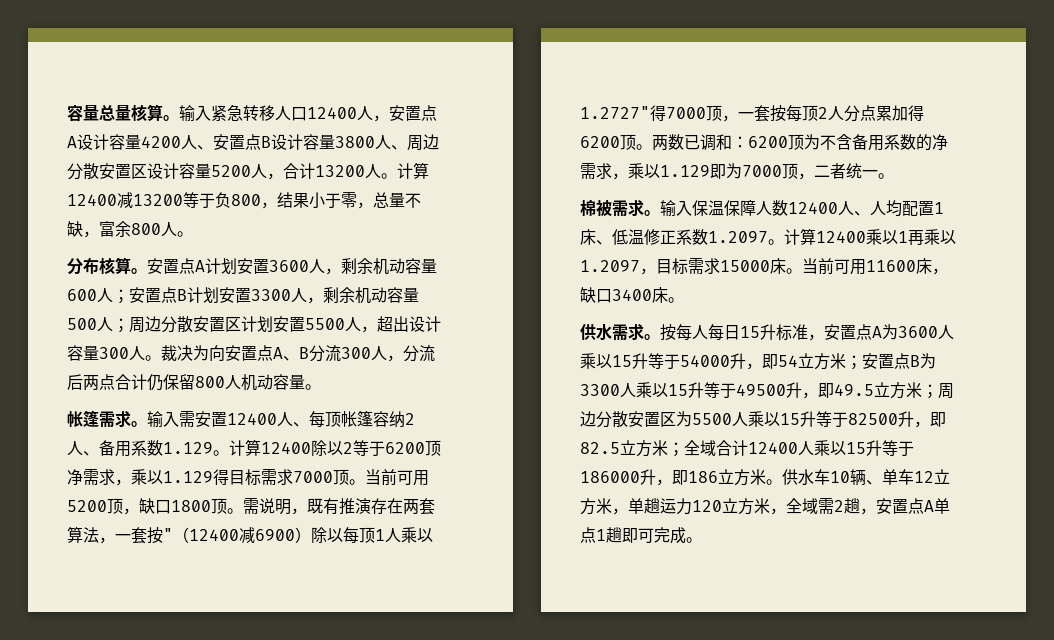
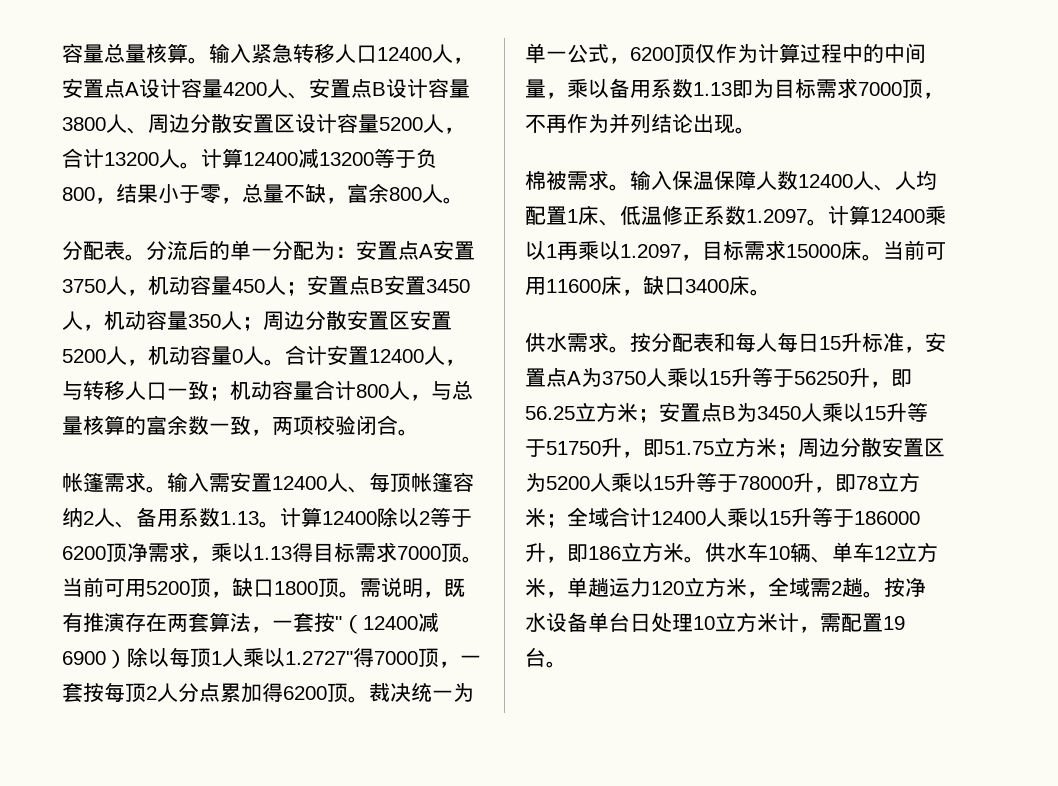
- 分布核算。安置点A计划安置3600人，剩余机动容量600人；安置点B计划安置3300人，剩余机动容量500人；周边分散安置区计划安置5500人，超出设计容量300人。裁决为向安置点A、B分流300人，分流后两点合计仍保留800人机动容量。
+ 分配表。分流后的单一分配为：安置点A安置3750人，机动容量450人；安置点B安置3450人，机动容量350人；周边分散安置区安置5200人，机动容量0人。合计安置12400人，与转移人口一致；机动容量合计800人，与总量核算的富余数一致，两项校验闭合。
- 输入需安置12400人、每顶帐篷容纳2人、备用系数1.129。
+ 输入需安置12400人、每顶帐篷容纳2人、备用系数1.13。
- 计算12400除以2等于6200顶净需求，乘以1.129得目标需求7000顶。
+ 计算12400除以2等于6200顶净需求，乘以1.13得目标需求7000顶。
- 两数已调和：6200顶为不含备用系数的净需求，乘以1.129即为7000顶，二者统一。
+ 裁决统一为单一公式，6200顶仅作为计算过程中的中间量，乘以备用系数1.13即为目标需求7000顶，不再作为并列结论出现。
- 按每人每日15升标准，安置点A为3600人乘以15升等于54000升，即54立方米；安置点B为3300人乘以15升等于49500升，即49.5立方米；周边分散安置区为5500人乘以15升等于82500升，即82.5立方米；全域合计12400人乘以15升等于186000升，即186立方米。
+ 按分配表和每人每日15升标准，安置点A为3750人乘以15升等于56250升，即56.25立方米；安置点B为3450人乘以15升等于51750升，即51.75立方米；周边分散安置区为5200人乘以15升等于78000升，即78立方米；全域合计12400人乘以15升等于186000升，即186立方米。
- 供水车10辆、单车12立方米，单趟运力120立方米，全域需2趟，安置点A单点1趟即可完成。
+ 供水车10辆、单车12立方米，单趟运力120立方米，全域需2趟。按净水设备单台日处理10立方米计，需配置19台。

